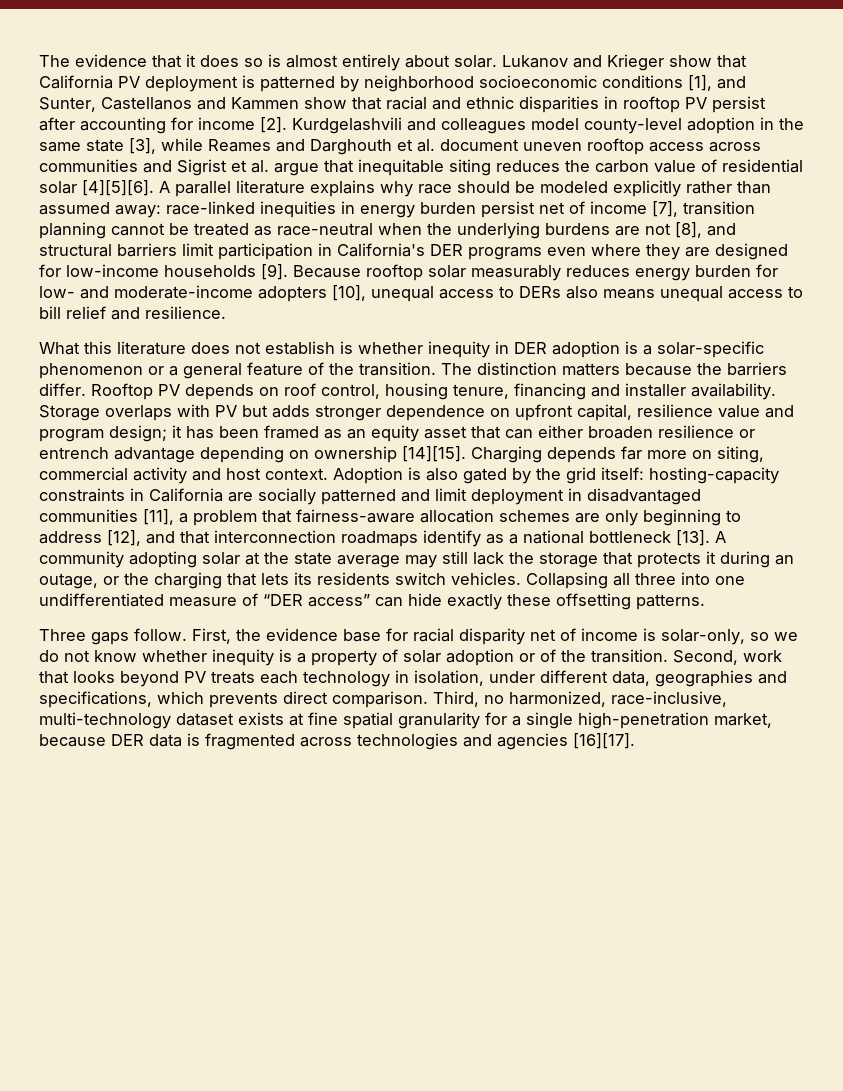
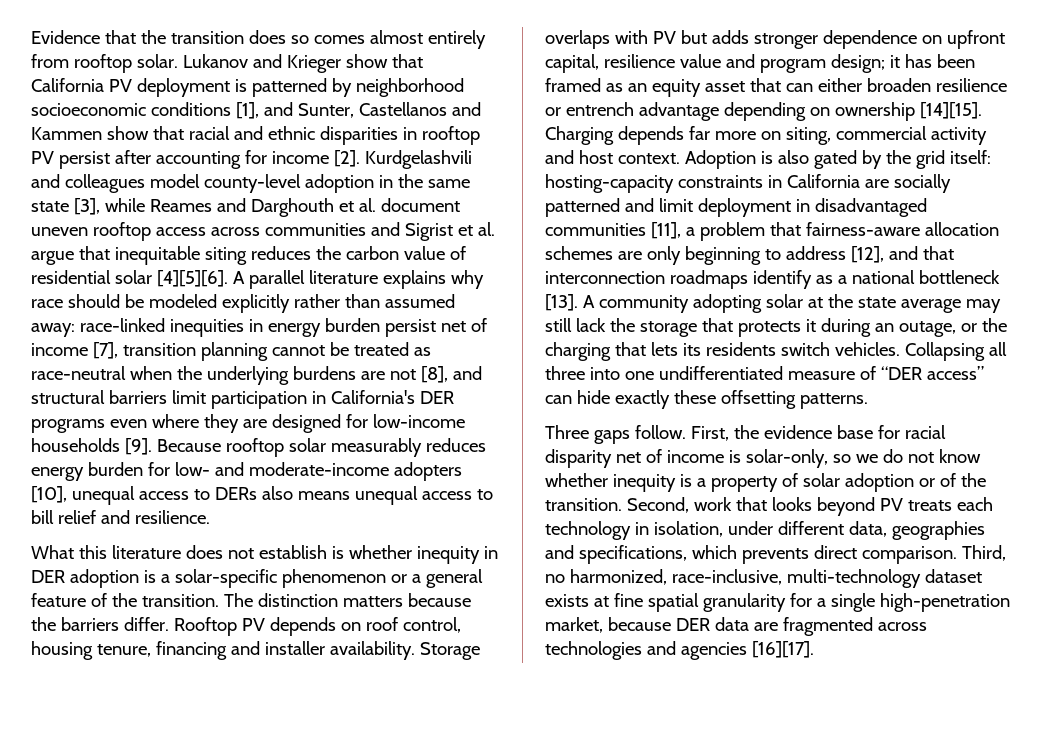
- The evidence that it does so is almost entirely about solar.
+ Evidence that the transition does so comes almost entirely from rooftop solar.
- Third, no harmonized, race-inclusive, multi-technology dataset exists at fine spatial granularity for a single high-penetration market, because DER data is fragmented across technologies and agencies [16][17].
+ Third, no harmonized, race-inclusive, multi-technology dataset exists at fine spatial granularity for a single high-penetration market, because DER data are fragmented across technologies and agencies [16][17].

